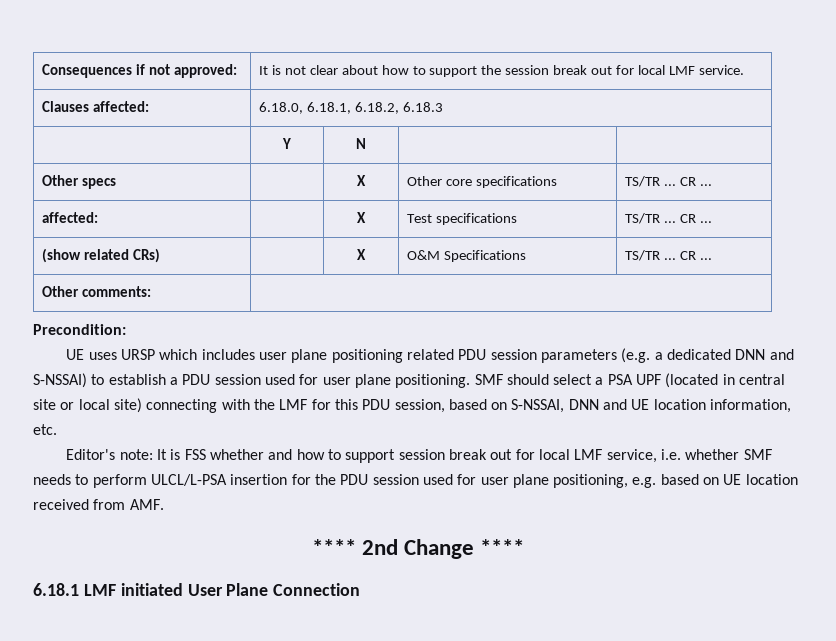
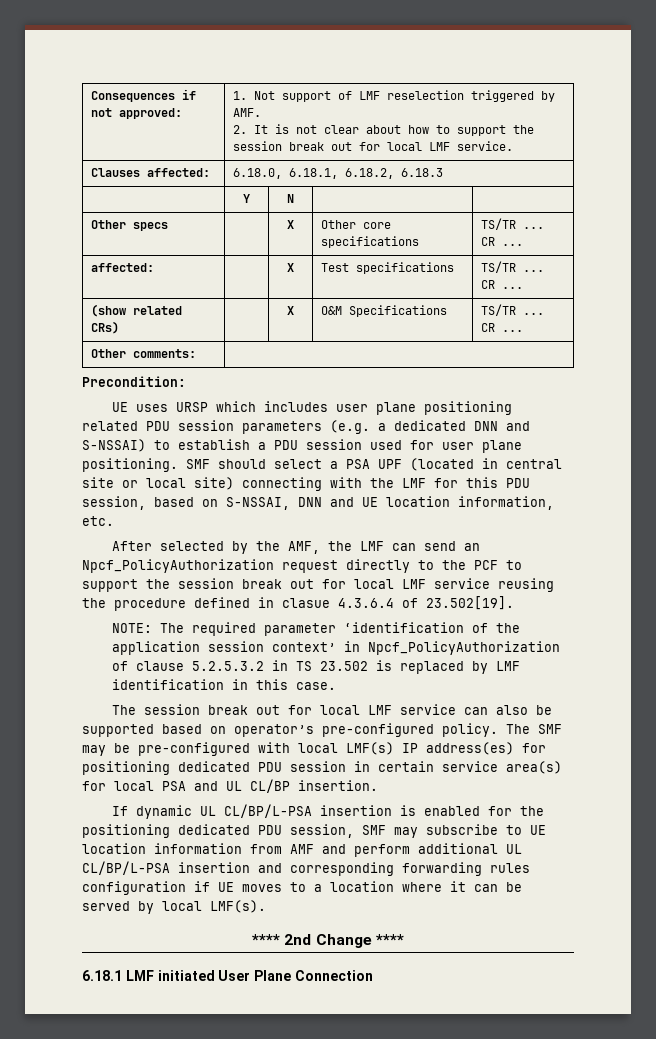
- Consequences if not approved: | It is not clear about how to support the session break out for local LMF service.
+ Consequences if not approved: | 1. Not support of LMF reselection triggered by AMF.
+ 2. It is not clear about how to support the session break out for local LMF service.
- Editor's note: It is FSS whether and how to support session break out for local LMF service, i.e. whether SMF needs to perform ULCL/L-PSA insertion for the PDU session used for user plane positioning, e.g. based on UE location received from AMF.
+ After selected by the AMF, the LMF can send an Npcf_PolicyAuthorization request directly to the PCF to support the session break out for local LMF service reusing the procedure defined in clasue 4.3.6.4 of 23.502[19].
+ NOTE: The required parameter ‘identification of the application session context’ in Npcf_PolicyAuthorization of clause 5.2.5.3.2 in TS 23.502 is replaced by LMF identification in this case.
+ The session break out for local LMF service can also be supported based on operator’s pre-configured policy. The SMF may be pre-configured with local LMF(s) IP address(es) for positioning dedicated PDU session in certain service area(s) for local PSA and UL CL/BP insertion.
+ If dynamic UL CL/BP/L-PSA insertion is enabled for the positioning dedicated PDU session, SMF may subscribe to UE location information from AMF and perform additional UL CL/BP/L-PSA insertion and corresponding forwarding rules configuration if UE moves to a location where it can be served by local LMF(s).

